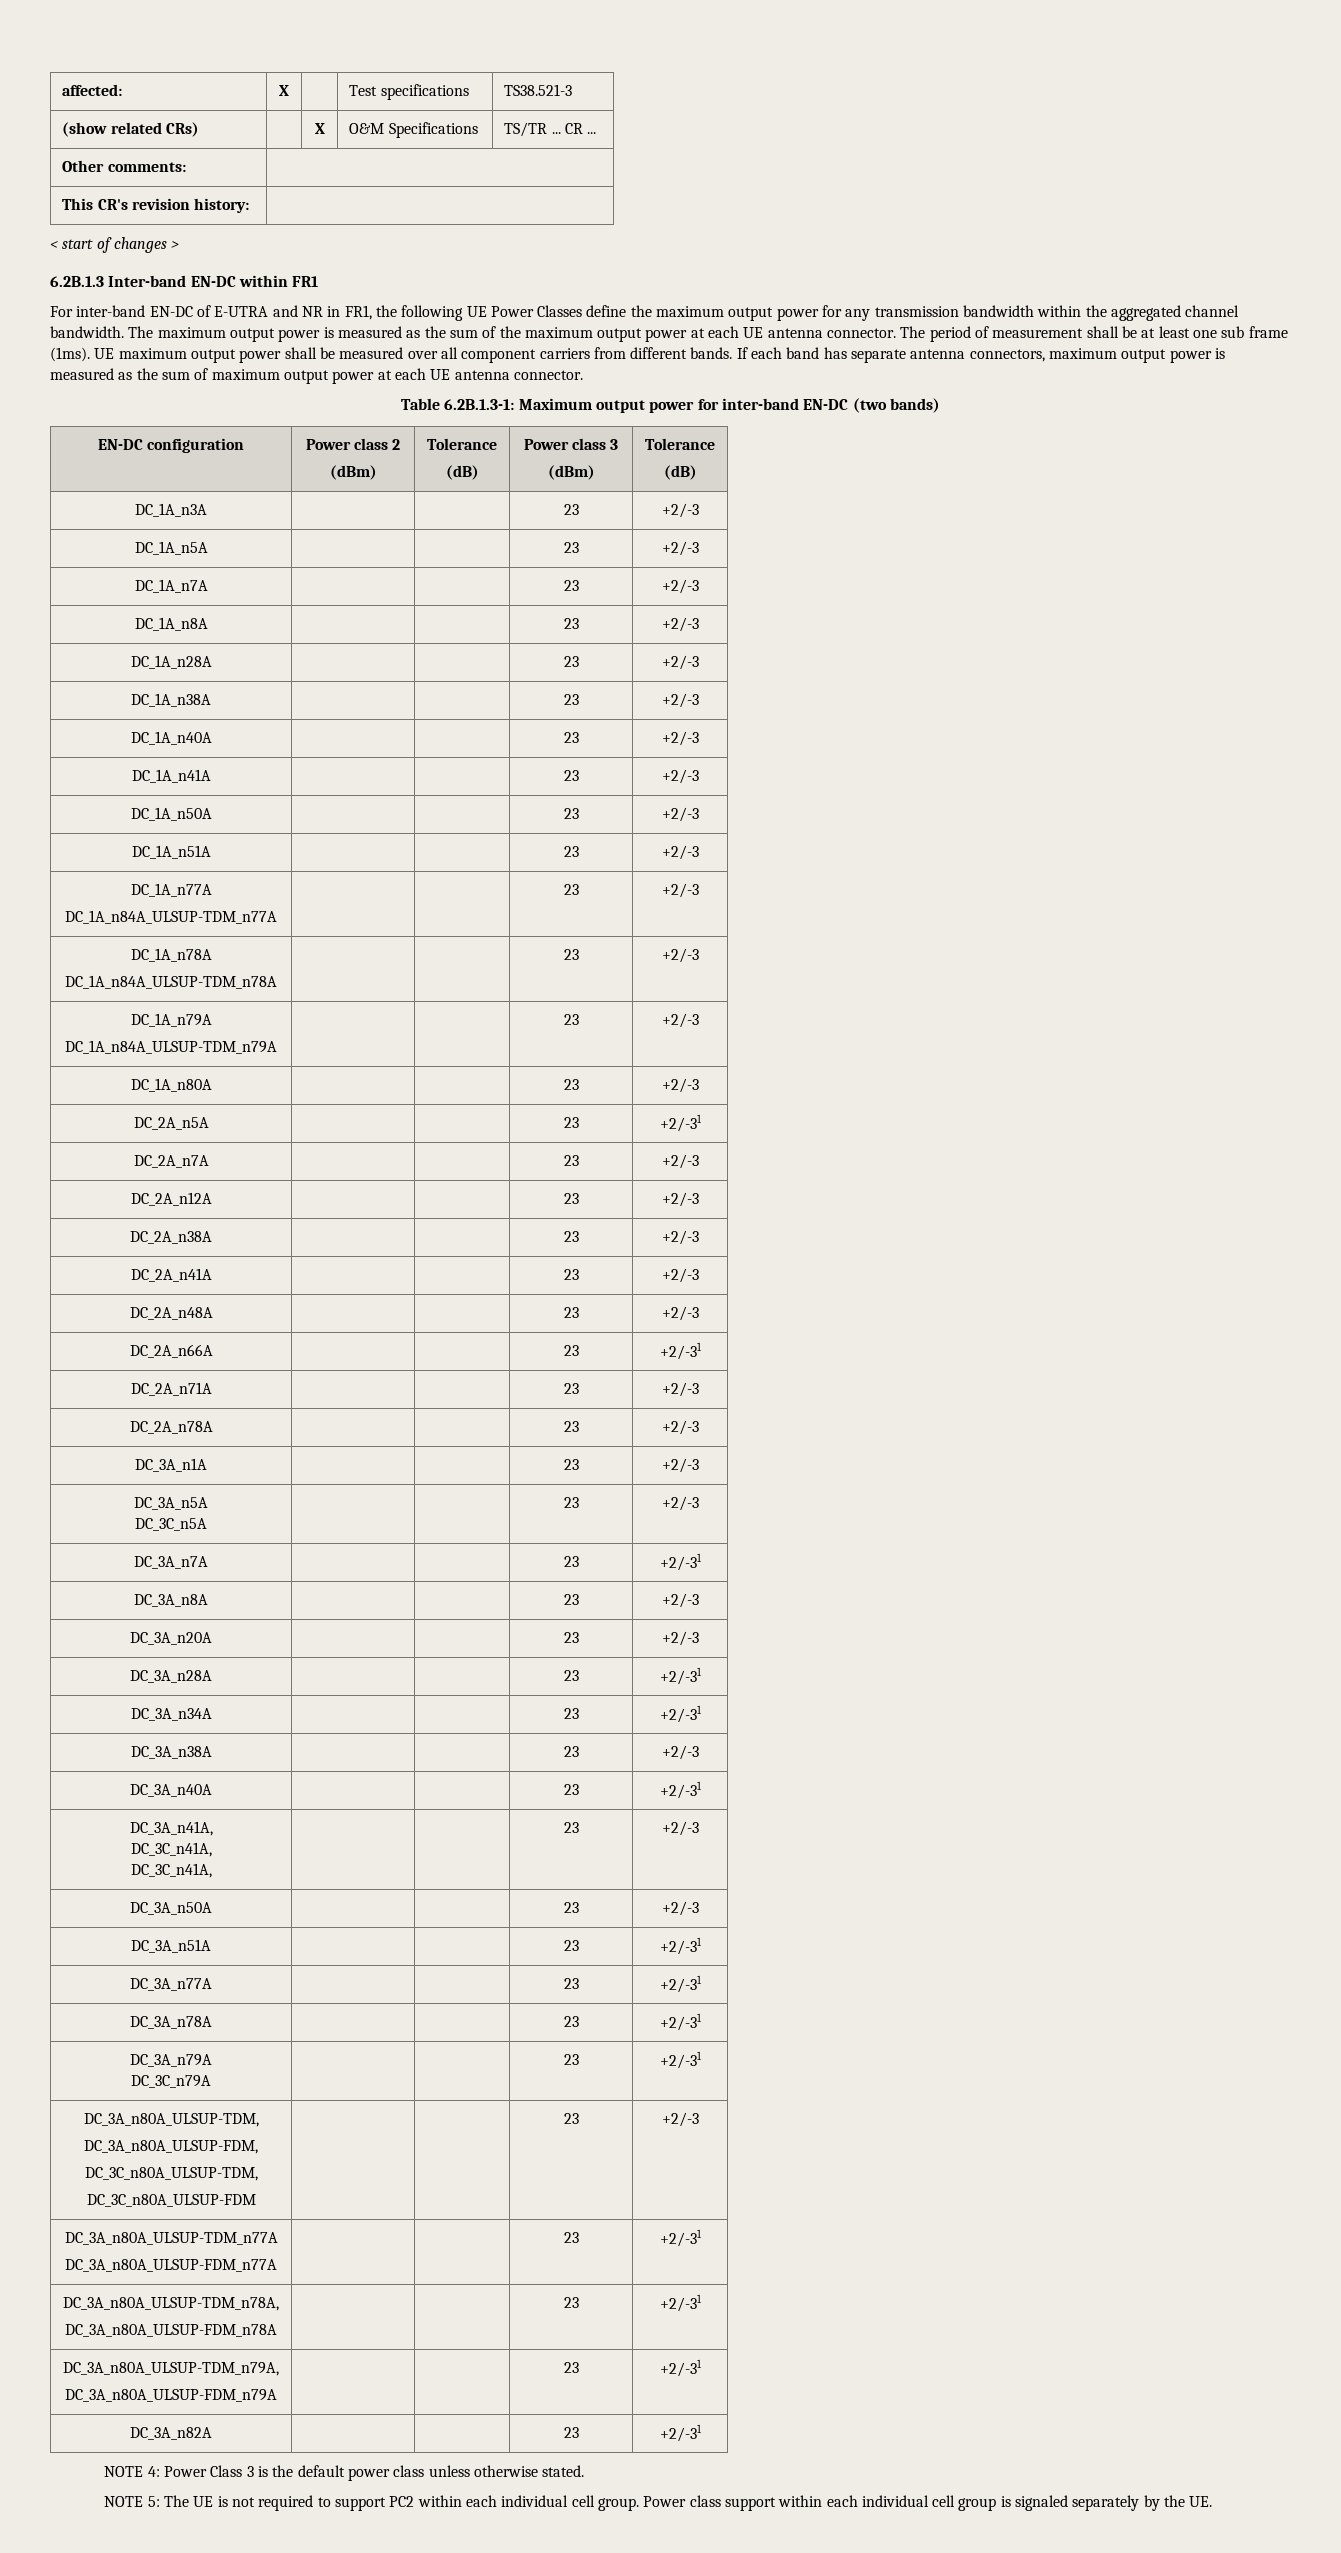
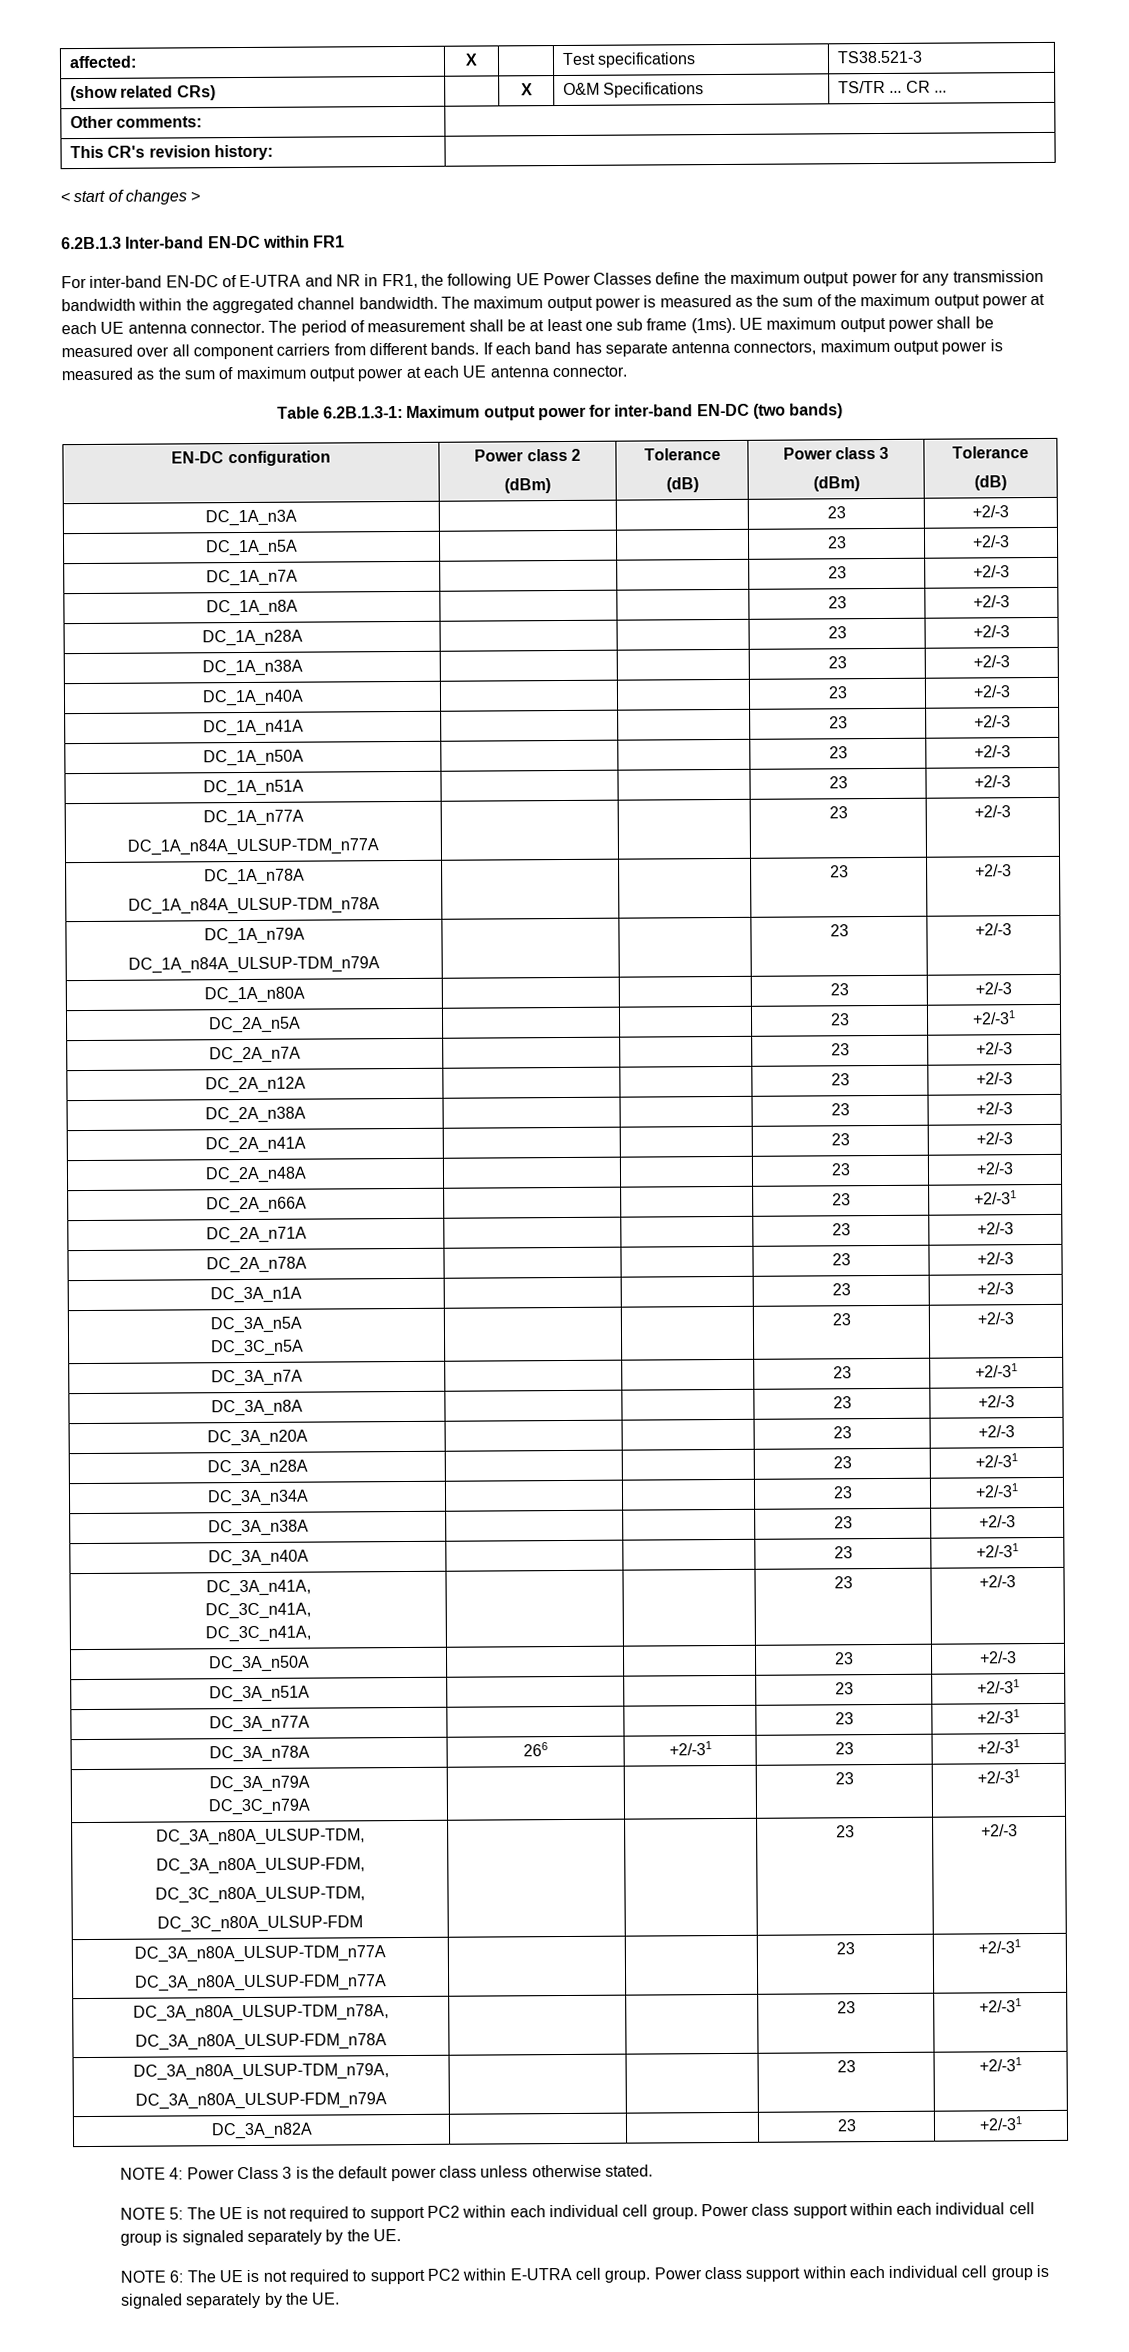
- DC_3A_n78A | | | 23 | +2/-31
+ DC_3A_n78A | 266 | +2/-31 | 23 | +2/-31
+ NOTE 6: The UE is not required to support PC2 within E-UTRA cell group. Power class support within each individual cell group is signaled separately by the UE.

